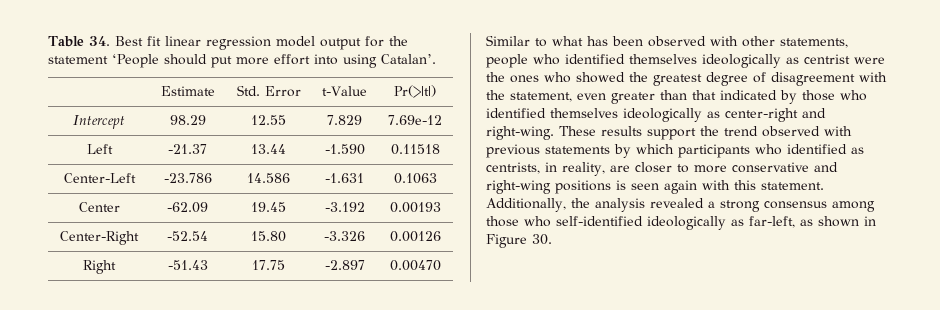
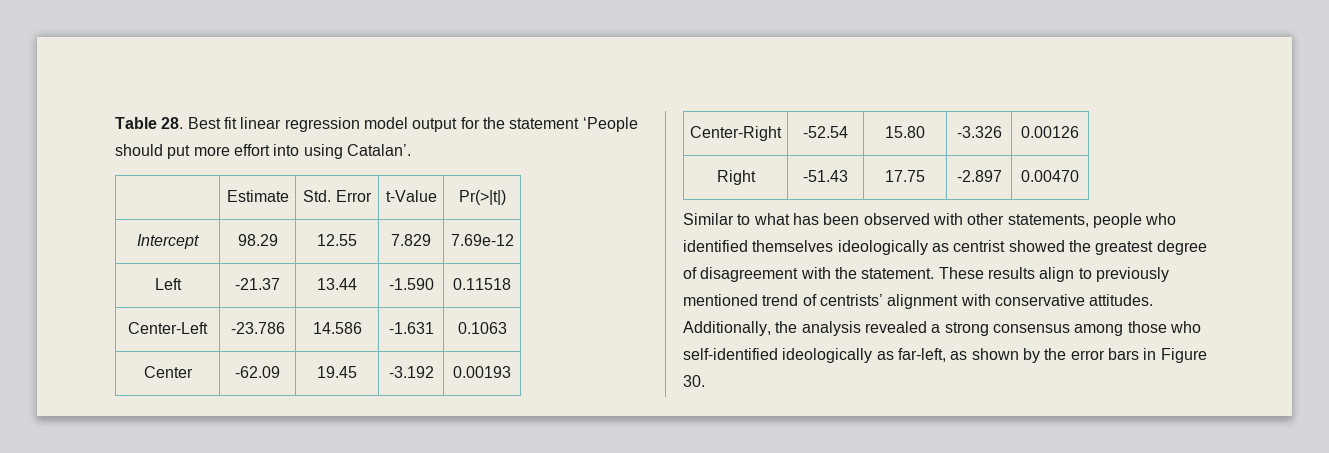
- Table 34. Best fit linear regression model output for the statement ‘People should put more effort into using Catalan’.
+ Table 28. Best fit linear regression model output for the statement ‘People should put more effort into using Catalan’.
- Similar to what has been observed with other statements, people who identified themselves ideologically as centrist were the ones who showed the greatest degree of disagreement with the statement, even greater than that indicated by those who identified themselves ideologically as center-right and right-wing. These results support the trend observed with previous statements by which participants who identified as centrists, in reality, are closer to more conservative and right-wing positions is seen again with this statement.
+ Similar to what has been observed with other statements, people who identified themselves ideologically as centrist showed the greatest degree of disagreement with the statement. These results align to previously mentioned trend of centrists’ alignment with conservative attitudes.
- Additionally, the analysis revealed a strong consensus among those who self-identified ideologically as far-left, as shown in Figure 30.
+ Additionally, the analysis revealed a strong consensus among those who self-identified ideologically as far-left, as shown by the error bars in Figure 30.

